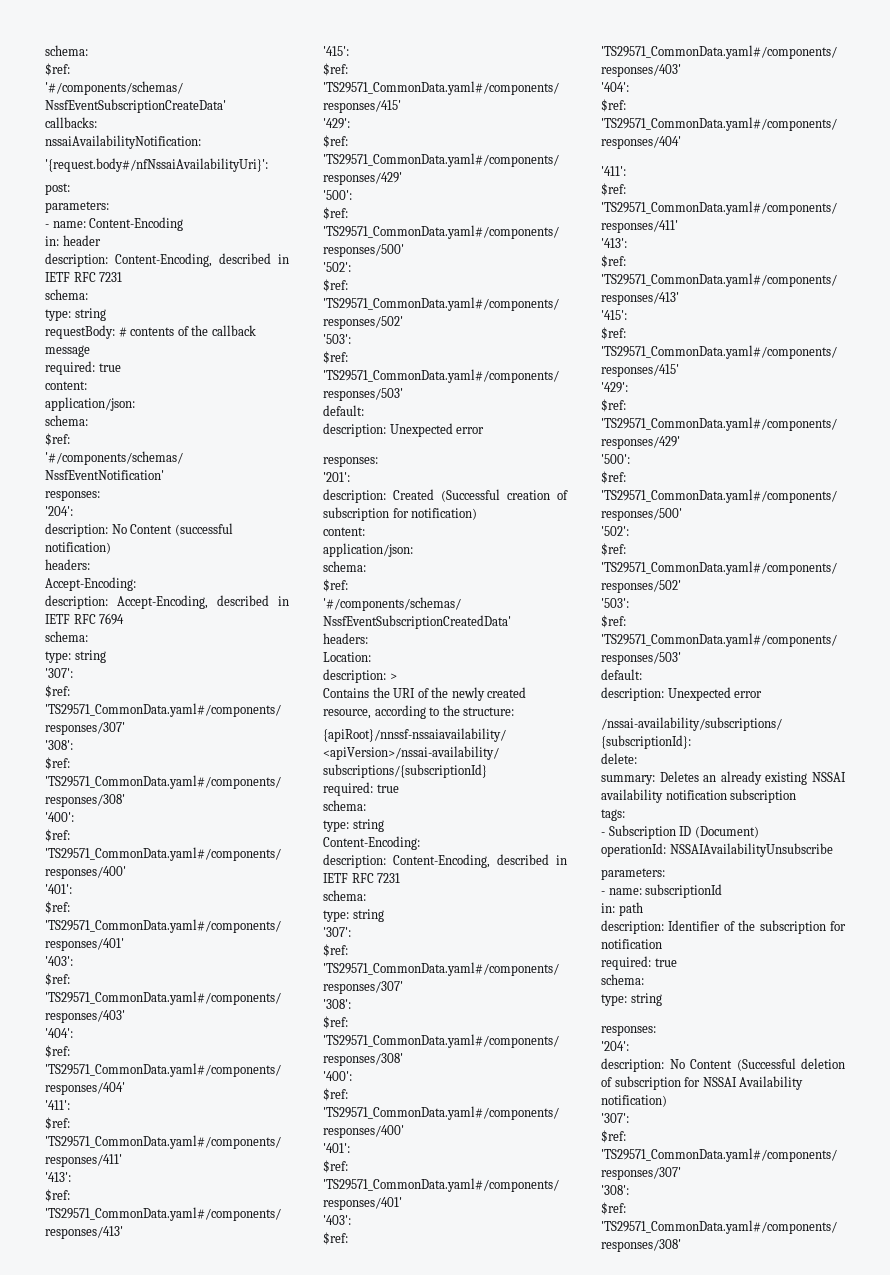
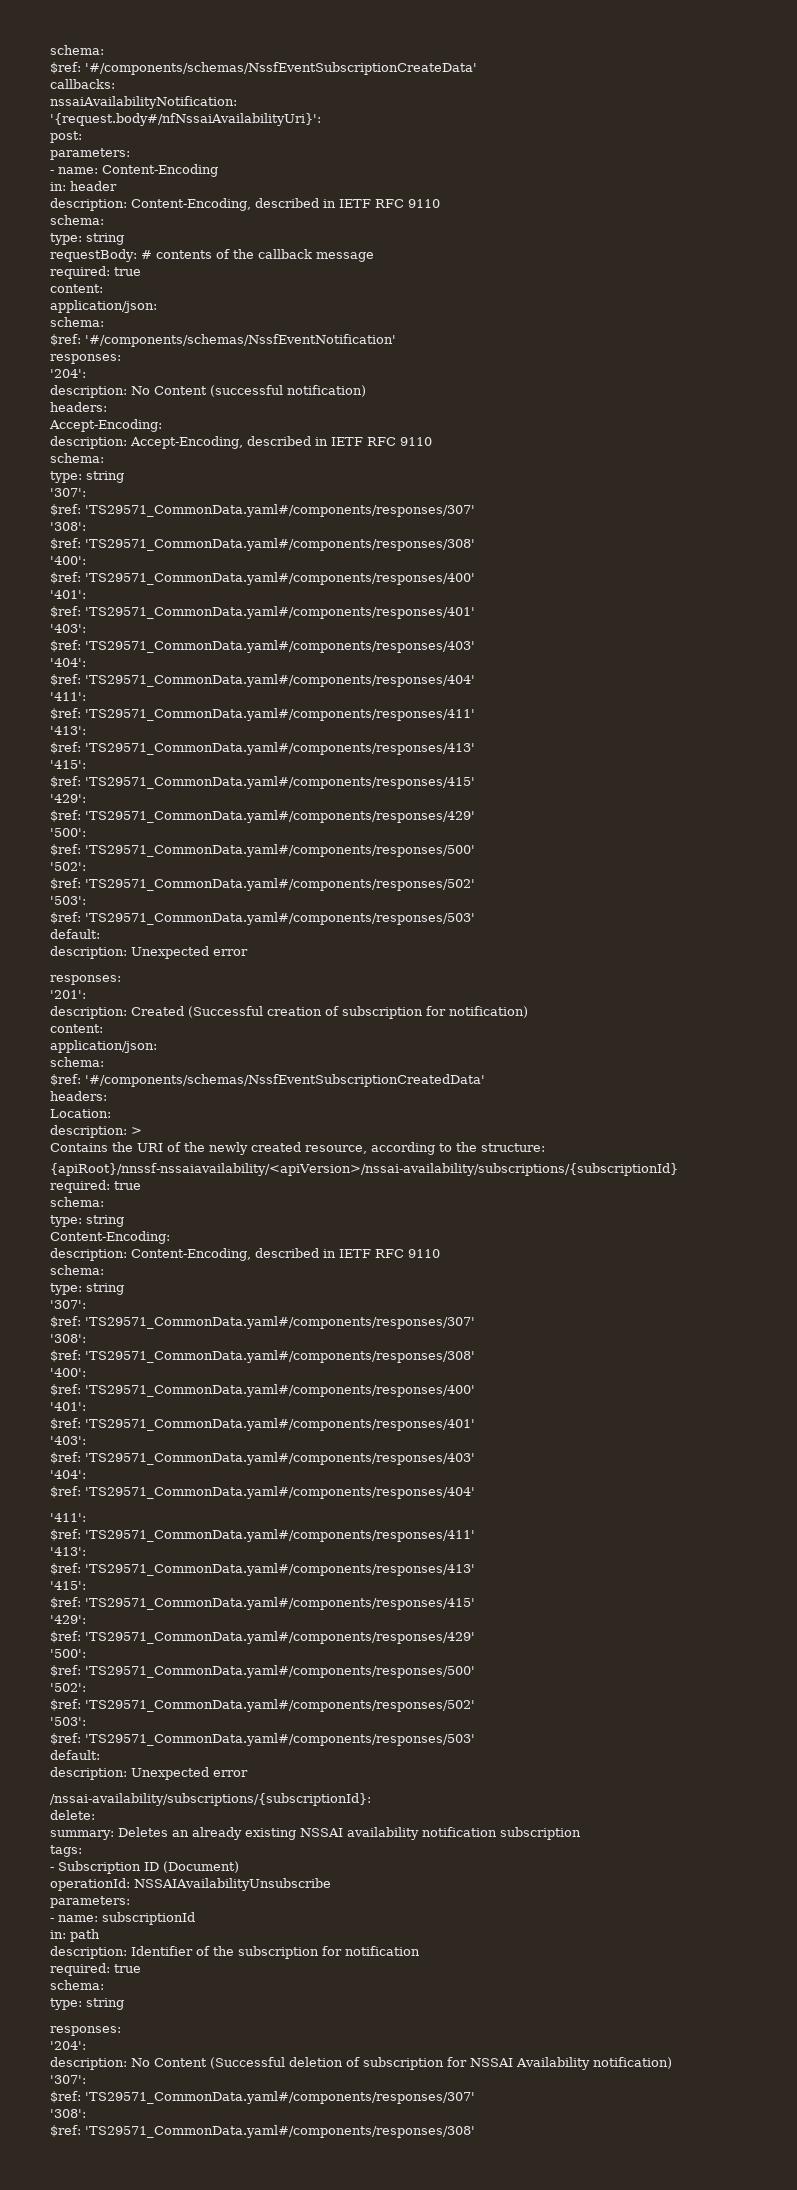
  in: header
- description: Content-Encoding, described in IETF RFC 7231
+ description: Content-Encoding, described in IETF RFC 9110
- description: Accept-Encoding, described in IETF RFC 7694
+ description: Accept-Encoding, described in IETF RFC 9110
  Content-Encoding:
- description: Content-Encoding, described in IETF RFC 7231
+ description: Content-Encoding, described in IETF RFC 9110

